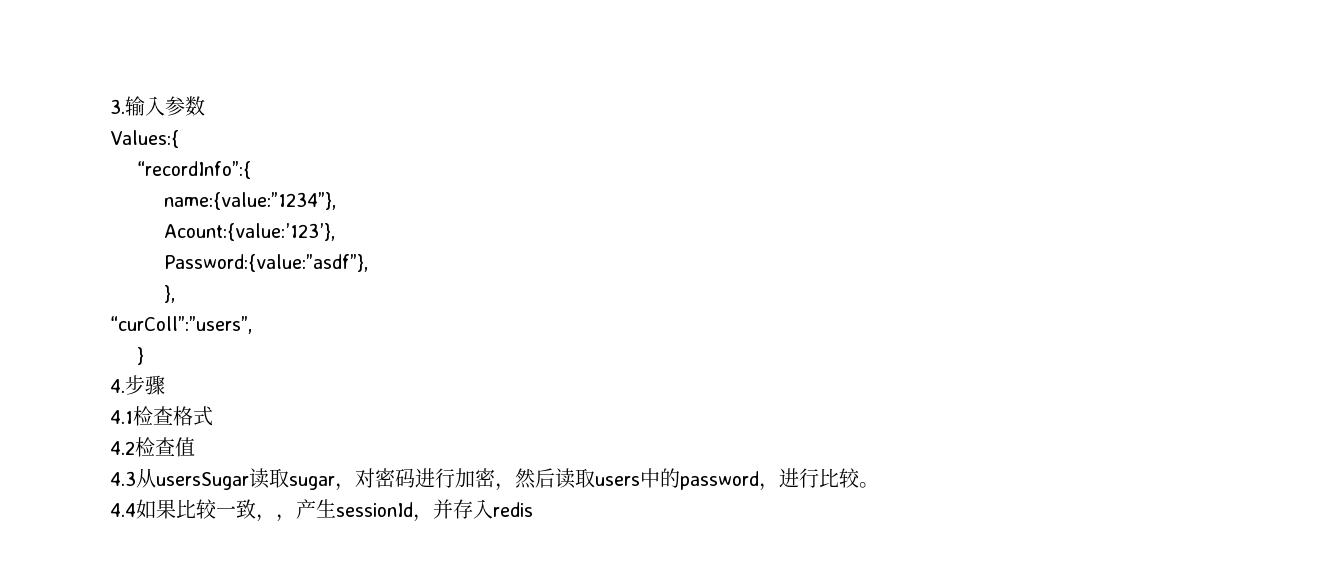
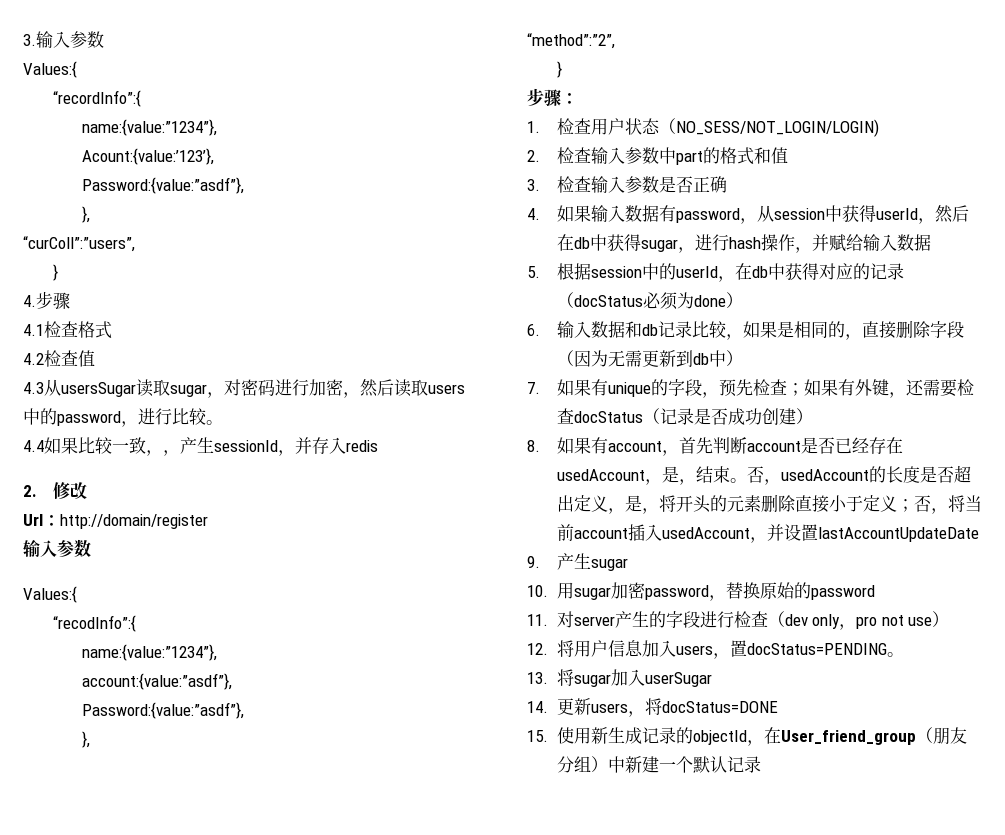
+ 2.修改
+ Url：http://domain/register
+ 输入参数
+ Values:{
+ “recodInfo”:{
+ name:{value:”1234”},
+ account:{value:”asdf”},
+ Password:{value:”asdf”},
+ },
+ “method”:”2”,
+ }
+ 步骤：
+ 1.检查用户状态（NO_SESS/NOT_LOGIN/LOGIN)
+ 2.检查输入参数中part的格式和值
+ 3.检查输入参数是否正确
+ 4.如果输入数据有password，从session中获得userId，然后在db中获得sugar，进行hash操作，并赋给输入数据
+ 5.根据session中的userId，在db中获得对应的记录（docStatus必须为done）
+ 6.输入数据和db记录比较，如果是相同的，直接删除字段（因为无需更新到db中）
+ 7.如果有unique的字段，预先检查；如果有外键，还需要检查docStatus（记录是否成功创建）
+ 8.如果有account，首先判断account是否已经存在usedAccount，是，结束。否，usedAccount的长度是否超出定义，是，将开头的元素删除直接小于定义；否，将当前account插入usedAccount，并设置lastAccountUpdateDate
+ 9.产生sugar
+ 10.用sugar加密password，替换原始的password
+ 11.对server产生的字段进行检查（dev only，pro not use）
+ 12.将用户信息加入users，置docStatus=PENDING。
+ 13.将sugar加入userSugar
+ 14.更新users，将docStatus=DONE
+ 15.使用新生成记录的objectId，在User_friend_group（朋友分组）中新建一个默认记录

